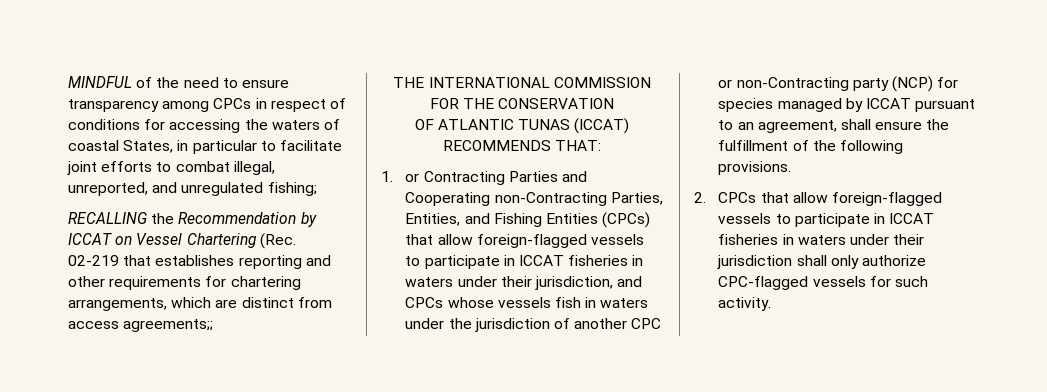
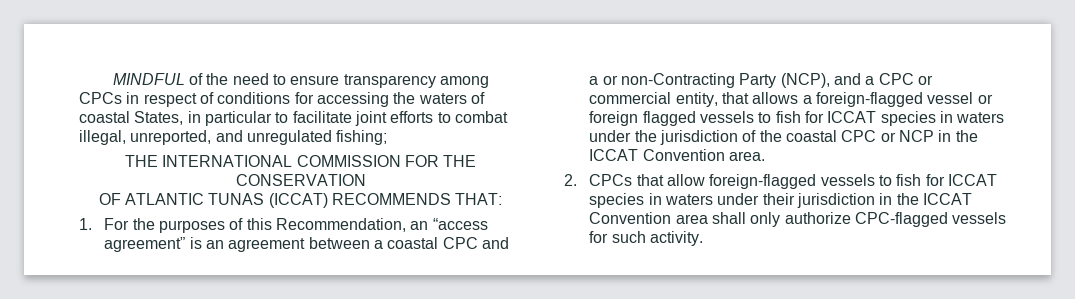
- RECALLING the Recommendation by ICCAT on Vessel Chartering (Rec. 02-219 that establishes reporting and other requirements for chartering arrangements, which are distinct from access agreements;;
- 1. or Contracting Parties and Cooperating non-Contracting Parties, Entities, and Fishing Entities (CPCs) that allow foreign-flagged vessels to participate in ICCAT fisheries in waters under their jurisdiction, and CPCs whose vessels fish in waters under the jurisdiction of another CPC or non-Contracting party (NCP) for species managed by ICCAT pursuant to an agreement, shall ensure the fulfillment of the following provisions.
+ 1. For the purposes of this Recommendation, an “access agreement” is an agreement between a coastal CPC and a or non-Contracting Party (NCP), and a CPC or commercial entity, that allows a foreign-flagged vessel or foreign flagged vessels to fish for ICCAT species in waters under the jurisdiction of the coastal CPC or NCP in the ICCAT Convention area.
- 2. CPCs that allow foreign-flagged vessels to participate in ICCAT fisheries in waters under their jurisdiction shall only authorize CPC-flagged vessels for such activity.
+ 2. CPCs that allow foreign-flagged vessels to fish for ICCAT species in waters under their jurisdiction in the ICCAT Convention area shall only authorize CPC-flagged vessels for such activity.

